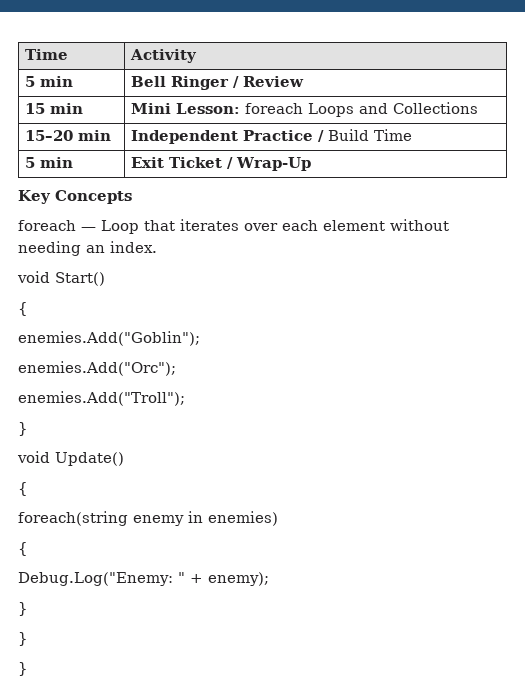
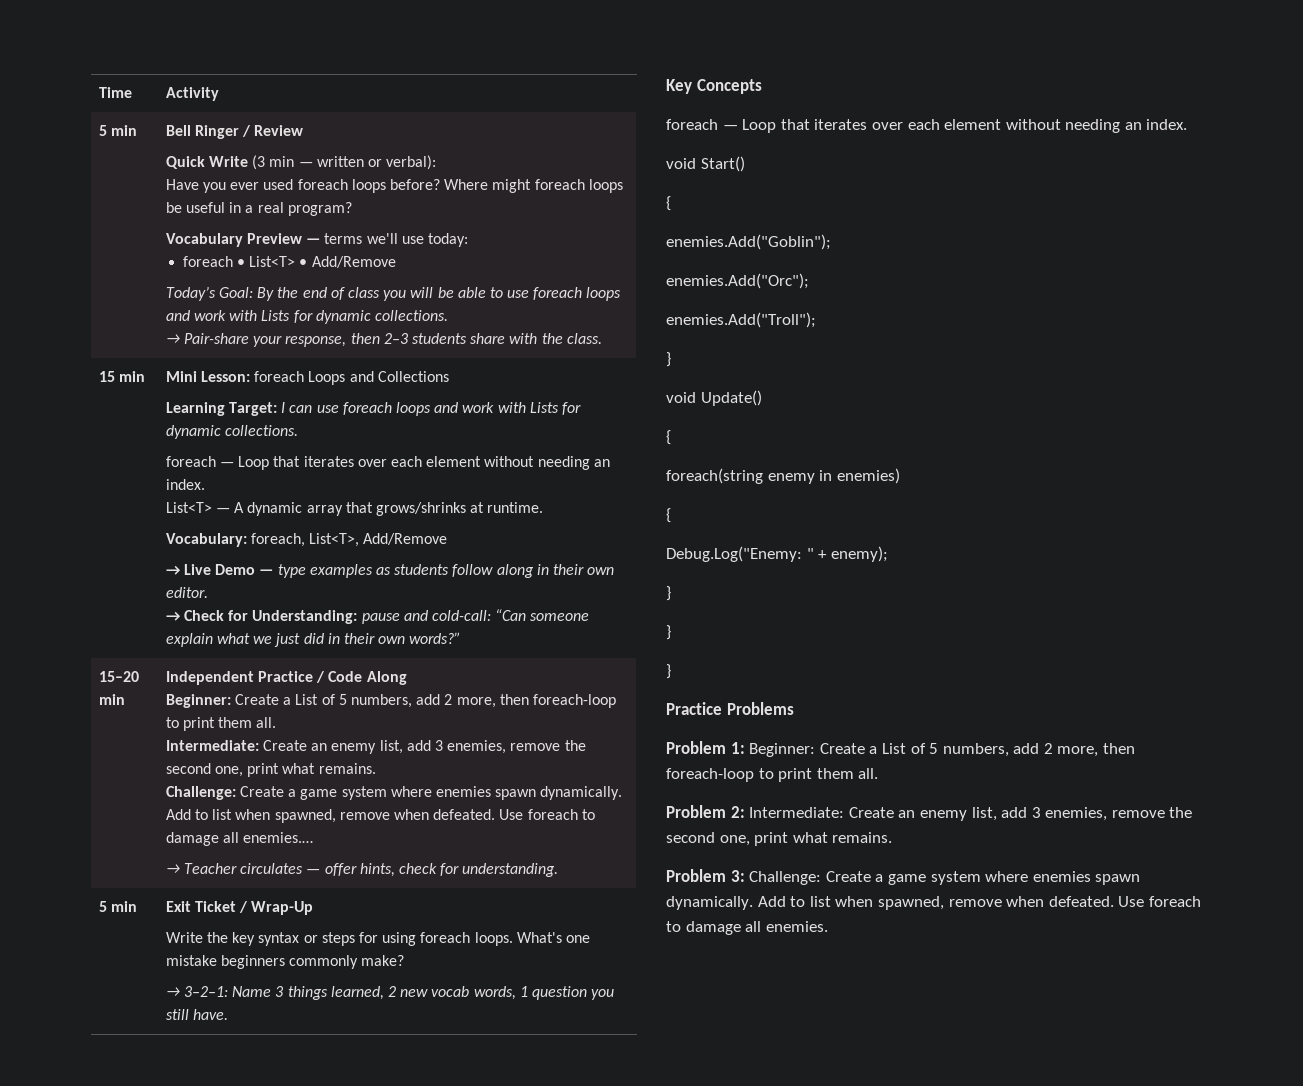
+ Quick Write (3 min — written or verbal):
+ Have you ever used foreach loops before? Where might foreach loops be useful in a real program?
+ Vocabulary Preview — terms we'll use today:
+ foreach • List<T> • Add/Remove
+ Today’s Goal: By the end of class you will be able to use foreach loops and work with Lists for dynamic collections.
+ → Pair-share your response, then 2–3 students share with the class.
+ Learning Target: I can use foreach loops and work with Lists for dynamic collections.
+ foreach — Loop that iterates over each element without needing an index.
+ List<T> — A dynamic array that grows/shrinks at runtime.
+ Vocabulary: foreach, List<T>, Add/Remove
+ → Live Demo — type examples as students follow along in their own editor.
+ → Check for Understanding: pause and cold-call: “Can someone explain what we just did in their own words?”
- Independent Practice / Build Time
+ Independent Practice / Code Along
+ Beginner: Create a List of 5 numbers, add 2 more, then foreach-loop to print them all.
+ Intermediate: Create an enemy list, add 3 enemies, remove the second one, print what remains.
+ Challenge: Create a game system where enemies spawn dynamically. Add to list when spawned, remove when defeated. Use foreach to damage all enemies.…
+ → Teacher circulates — offer hints, check for understanding.
  5 min | Exit Ticket / Wrap-Up
+ Write the key syntax or steps for using foreach loops. What's one mistake beginners commonly make?
+ → 3–2–1: Name 3 things learned, 2 new vocab words, 1 question you still have.
+ Practice Problems
+ Problem 1: Beginner: Create a List of 5 numbers, add 2 more, then foreach-loop to print them all.
+ Problem 2: Intermediate: Create an enemy list, add 3 enemies, remove the second one, print what remains.
+ Problem 3: Challenge: Create a game system where enemies spawn dynamically. Add to list when spawned, remove when defeated. Use foreach to damage all enemies.

